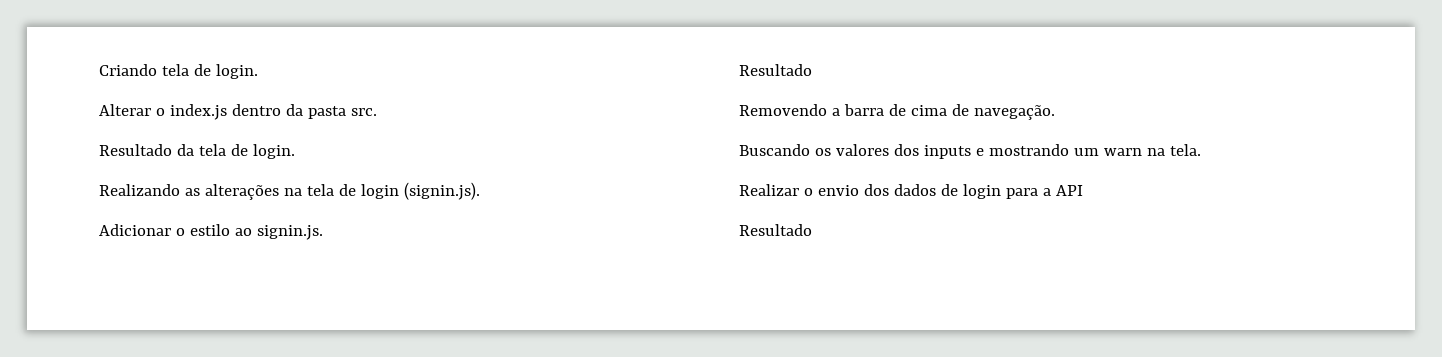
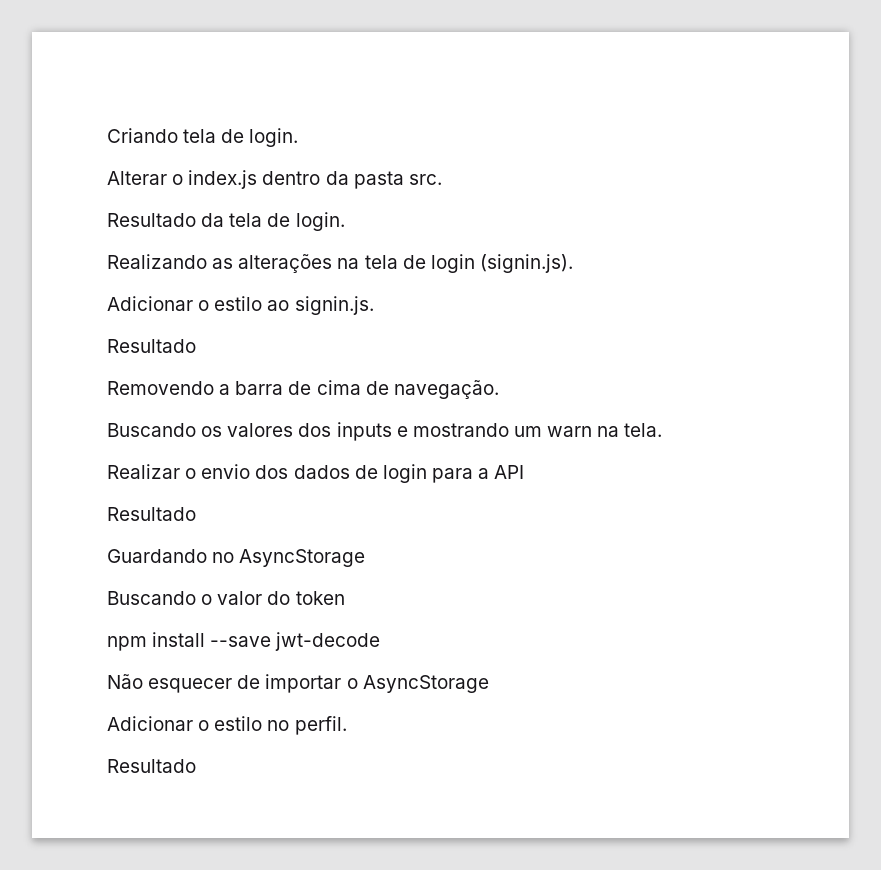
+ Guardando no AsyncStorage
+ Buscando o valor do token
+ npm install --save jwt-decode
+ Não esquecer de importar o AsyncStorage
+ Adicionar o estilo no perfil.
+ Resultado

